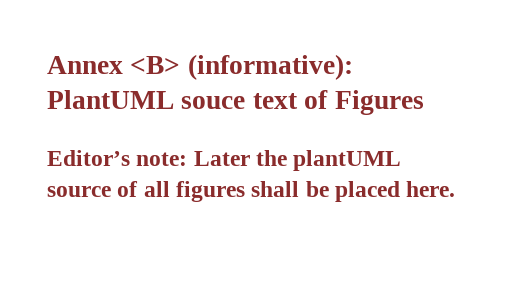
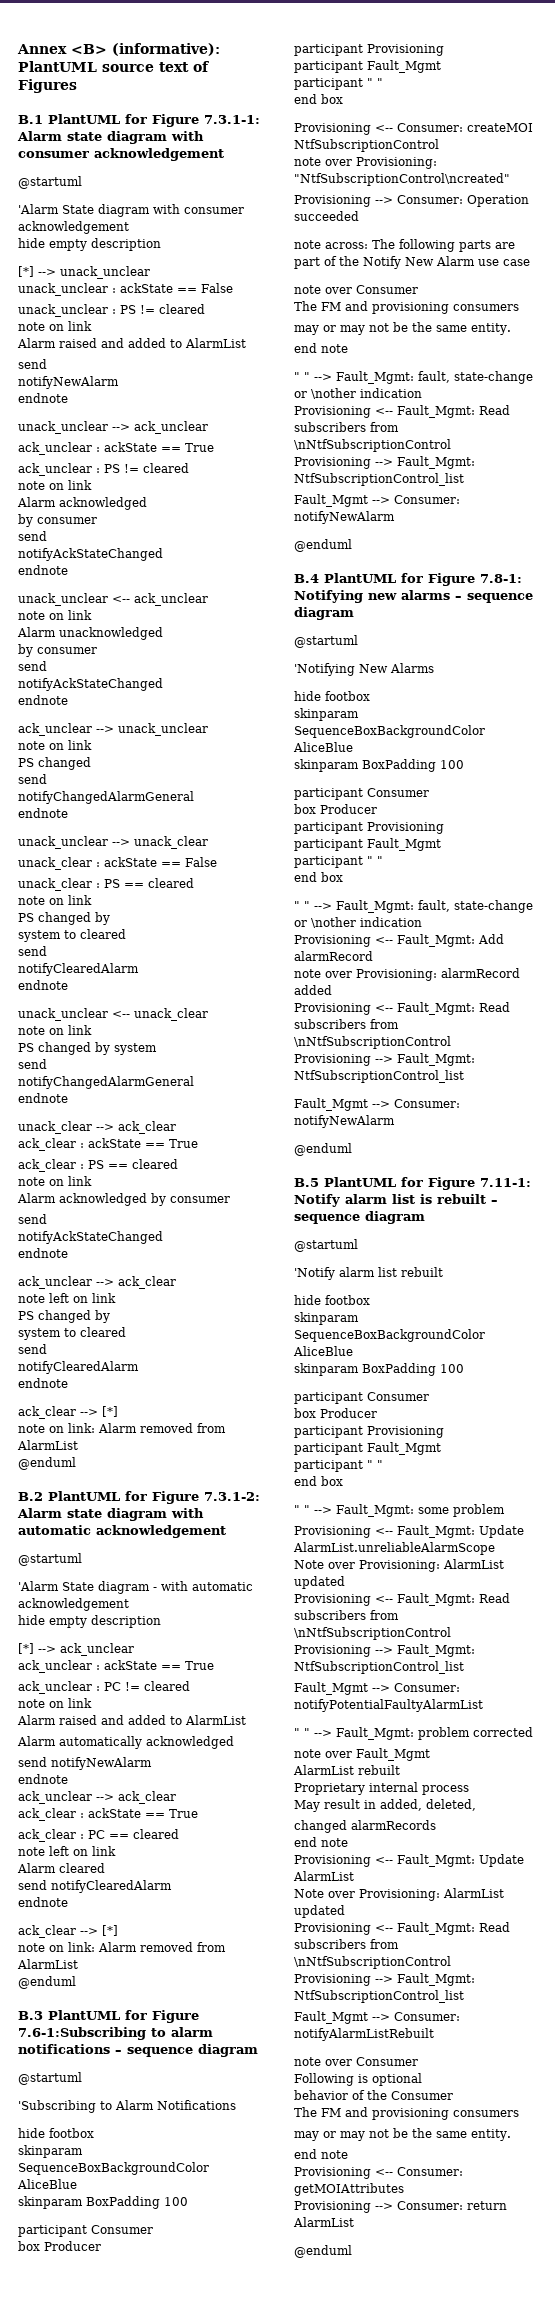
- Annex <B> (informative): PlantUML souce text of Figures
+ Annex <B> (informative): PlantUML source text of Figures
- Editor’s note: Later the plantUML source of all figures shall be placed here.
+ B.1 PlantUML for Figure 7.3.1-1: Alarm state diagram with consumer acknowledgement
+ @startuml
+ 'Alarm State diagram with consumer acknowledgement
+ hide empty description
+ [*] --> unack_unclear
+ unack_unclear : ackState == False
+ unack_unclear : PS != cleared
+ note on link
+ Alarm raised and added to AlarmList
+ send
+ notifyNewAlarm
+ endnote
+ unack_unclear --> ack_unclear
+ ack_unclear : ackState == True
+ ack_unclear : PS != cleared
+ note on link
+ Alarm acknowledged
+ by consumer
+ send
+ notifyAckStateChanged
+ endnote
+ unack_unclear <-- ack_unclear
+ note on link
+ Alarm unacknowledged
+ by consumer
+ send
+ notifyAckStateChanged
+ endnote
+ ack_unclear --> unack_unclear
+ note on link
+ PS changed
+ send
+ notifyChangedAlarmGeneral
+ endnote
+ unack_unclear --> unack_clear
+ unack_clear : ackState == False
+ unack_clear : PS == cleared
+ note on link
+ PS changed by
+ system to cleared
+ send
+ notifyClearedAlarm
+ endnote
+ unack_unclear <-- unack_clear
+ note on link
+ PS changed by system
+ send
+ notifyChangedAlarmGeneral
+ endnote
+ unack_clear --> ack_clear
+ ack_clear : ackState == True
+ ack_clear : PS == cleared
+ note on link
+ Alarm acknowledged by consumer
+ send
+ notifyAckStateChanged
+ endnote
+ ack_unclear --> ack_clear
+ note left on link
+ PS changed by
+ system to cleared
+ send
+ notifyClearedAlarm
+ endnote
+ ack_clear --> [*]
+ note on link: Alarm removed from AlarmList
+ @enduml
+ B.2 PlantUML for Figure 7.3.1-2: Alarm state diagram with automatic acknowledgement
+ @startuml
+ 'Alarm State diagram - with automatic acknowledgement
+ hide empty description
+ [*] --> ack_unclear
+ ack_unclear : ackState == True
+ ack_unclear : PC != cleared
+ note on link
+ Alarm raised and added to AlarmList
+ Alarm automatically acknowledged
+ send notifyNewAlarm
+ endnote
+ ack_unclear --> ack_clear
+ ack_clear : ackState == True
+ ack_clear : PC == cleared
+ note left on link
+ Alarm cleared
+ send notifyClearedAlarm
+ endnote
+ ack_clear --> [*]
+ note on link: Alarm removed from AlarmList
+ @enduml
+ B.3 PlantUML for Figure 7.6-1:Subscribing to alarm notifications – sequence diagram
+ @startuml
+ 'Subscribing to Alarm Notifications
+ hide footbox
+ skinparam SequenceBoxBackgroundColor AliceBlue
+ skinparam BoxPadding 100
+ participant Consumer
+ box Producer
+ participant Provisioning
+ participant Fault_Mgmt
+ participant " "
+ end box
+ Provisioning <-- Consumer: createMOI NtfSubscriptionControl
+ note over Provisioning: "NtfSubscriptionControl\ncreated"
+ Provisioning --> Consumer: Operation succeeded
+ note across: The following parts are part of the Notify New Alarm use case
+ note over Consumer
+ The FM and provisioning consumers
+ may or may not be the same entity.
+ end note
+ " " --> Fault_Mgmt: fault, state-change or \nother indication
+ Provisioning <-- Fault_Mgmt: Read subscribers from \nNtfSubscriptionControl
+ Provisioning --> Fault_Mgmt: NtfSubscriptionControl_list
+ Fault_Mgmt --> Consumer: notifyNewAlarm
+ @enduml
+ B.4 PlantUML for Figure 7.8-1: Notifying new alarms – sequence diagram
+ @startuml
+ 'Notifying New Alarms
+ hide footbox
+ skinparam SequenceBoxBackgroundColor AliceBlue
+ skinparam BoxPadding 100
+ participant Consumer
+ box Producer
+ participant Provisioning
+ participant Fault_Mgmt
+ participant " "
+ end box
+ " " --> Fault_Mgmt: fault, state-change or \nother indication
+ Provisioning <-- Fault_Mgmt: Add alarmRecord
+ note over Provisioning: alarmRecord added
+ Provisioning <-- Fault_Mgmt: Read subscribers from \nNtfSubscriptionControl
+ Provisioning --> Fault_Mgmt: NtfSubscriptionControl_list
+ Fault_Mgmt --> Consumer: notifyNewAlarm
+ @enduml
+ B.5 PlantUML for Figure 7.11-1: Notify alarm list is rebuilt – sequence diagram
+ @startuml
+ 'Notify alarm list rebuilt
+ hide footbox
+ skinparam SequenceBoxBackgroundColor AliceBlue
+ skinparam BoxPadding 100
+ participant Consumer
+ box Producer
+ participant Provisioning
+ participant Fault_Mgmt
+ participant " "
+ end box
+ " " --> Fault_Mgmt: some problem
+ Provisioning <-- Fault_Mgmt: Update AlarmList.unreliableAlarmScope
+ Note over Provisioning: AlarmList updated
+ Provisioning <-- Fault_Mgmt: Read subscribers from \nNtfSubscriptionControl
+ Provisioning --> Fault_Mgmt: NtfSubscriptionControl_list
+ Fault_Mgmt --> Consumer: notifyPotentialFaultyAlarmList
+ " " --> Fault_Mgmt: problem corrected
+ note over Fault_Mgmt
+ AlarmList rebuilt
+ Proprietary internal process
+ May result in added, deleted,
+ changed alarmRecords
+ end note
+ Provisioning <-- Fault_Mgmt: Update AlarmList
+ Note over Provisioning: AlarmList updated
+ Provisioning <-- Fault_Mgmt: Read subscribers from \nNtfSubscriptionControl
+ Provisioning --> Fault_Mgmt: NtfSubscriptionControl_list
+ Fault_Mgmt --> Consumer: notifyAlarmListRebuilt
+ note over Consumer
+ Following is optional
+ behavior of the Consumer
+ The FM and provisioning consumers
+ may or may not be the same entity.
+ end note
+ Provisioning <-- Consumer: getMOIAttributes
+ Provisioning --> Consumer: return AlarmList
+ @enduml

